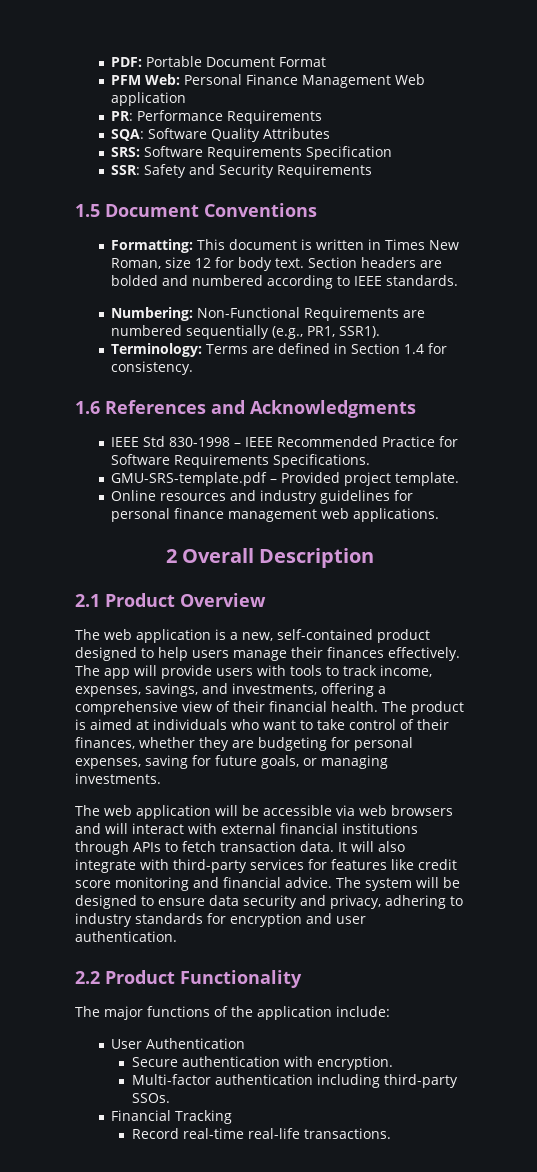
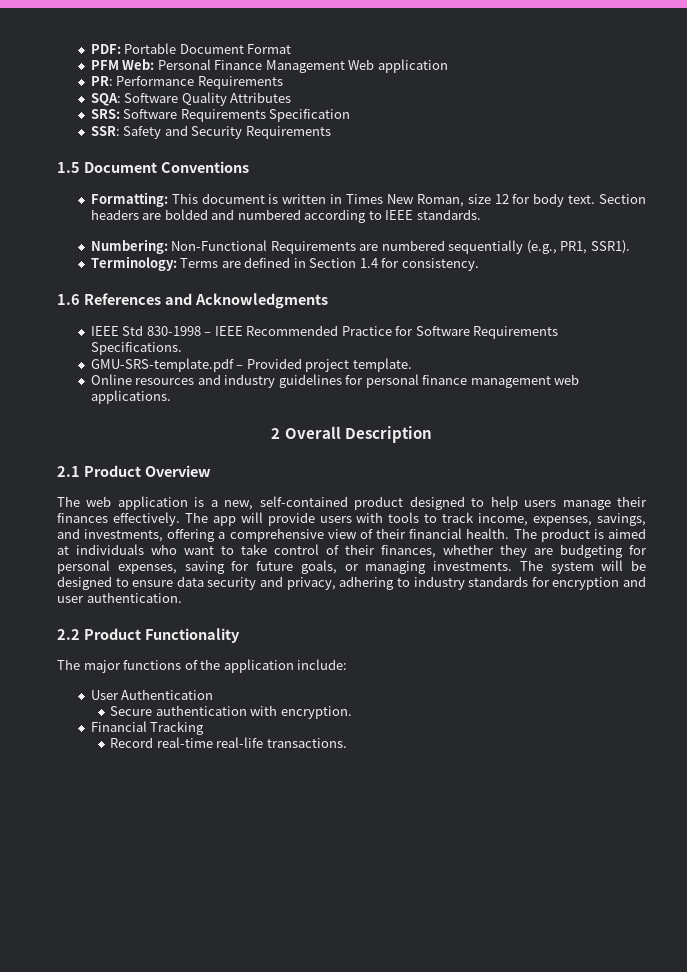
- The product is aimed at individuals who want to take control of their finances, whether they are budgeting for personal expenses, saving for future goals, or managing investments.
- The web application will be accessible via web browsers and will interact with external financial institutions through APIs to fetch transaction data. It will also integrate with third-party services for features like credit score monitoring and financial advice. The system will be designed to ensure data security and privacy, adhering to industry standards for encryption and user authentication.
+ The product is aimed at individuals who want to take control of their finances, whether they are budgeting for personal expenses, saving for future goals, or managing investments. The system will be designed to ensure data security and privacy, adhering to industry standards for encryption and user authentication.
- Multi-factor authentication including third-party SSOs.

